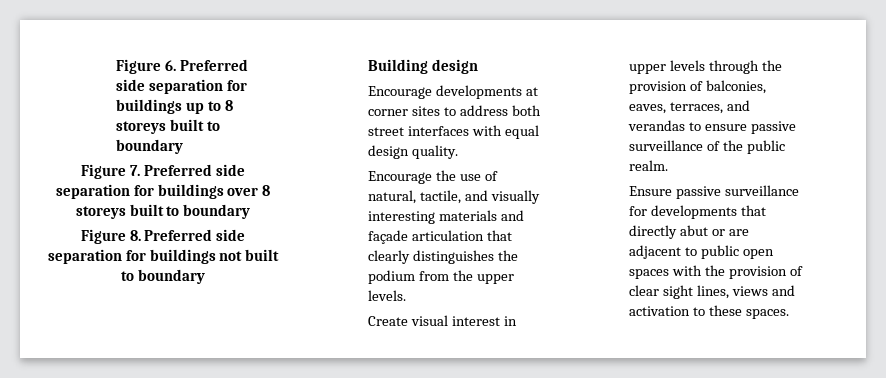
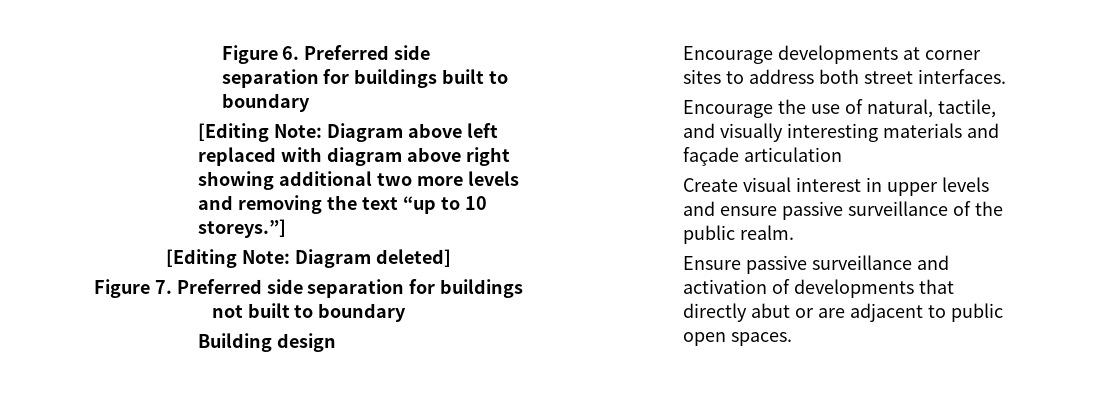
- Figure 6. Preferred side separation for buildings up to 8 storeys built to boundary
+ Figure 6. Preferred side separation for buildings built to boundary
+ [Editing Note: Diagram above left replaced with diagram above right showing additional two more levels and removing the text “up to 10 storeys.”]
+ [Editing Note: Diagram deleted]
- Figure 7. Preferred side separation for buildings over 8 storeys built to boundary
- Figure 8. Preferred side separation for buildings not built to boundary
+ Figure 7. Preferred side separation for buildings not built to boundary
- Encourage developments at corner sites to address both street interfaces with equal design quality.
+ Encourage developments at corner sites to address both street interfaces.
- Encourage the use of natural, tactile, and visually interesting materials and façade articulation that clearly distinguishes the podium from the upper levels.
+ Encourage the use of natural, tactile, and visually interesting materials and façade articulation
- Create visual interest in upper levels through the provision of balconies, eaves, terraces, and verandas to ensure passive surveillance of the public realm.
+ Create visual interest in upper levels and ensure passive surveillance of the public realm.
- Ensure passive surveillance for developments that directly abut or are adjacent to public open spaces with the provision of clear sight lines, views and activation to these spaces.
+ Ensure passive surveillance and activation of developments that directly abut or are adjacent to public open spaces.

